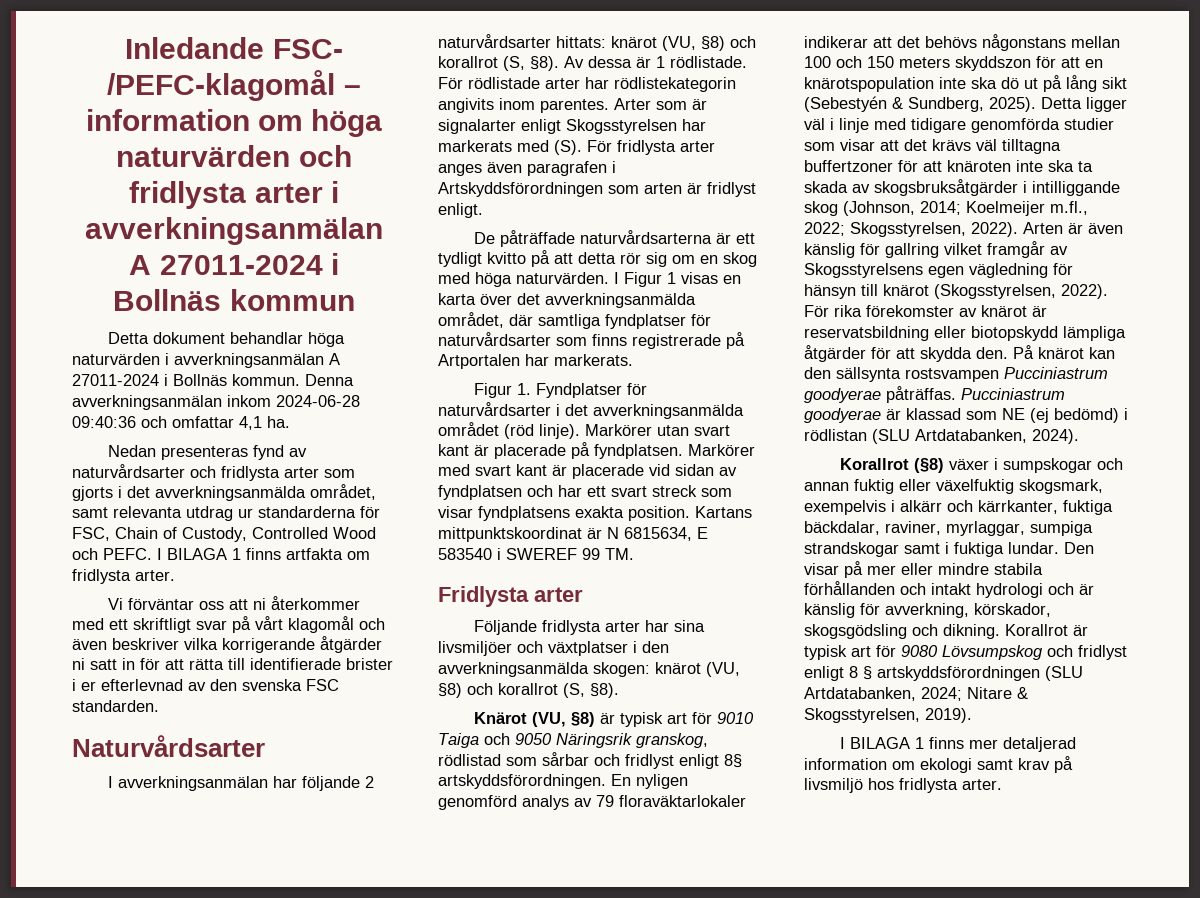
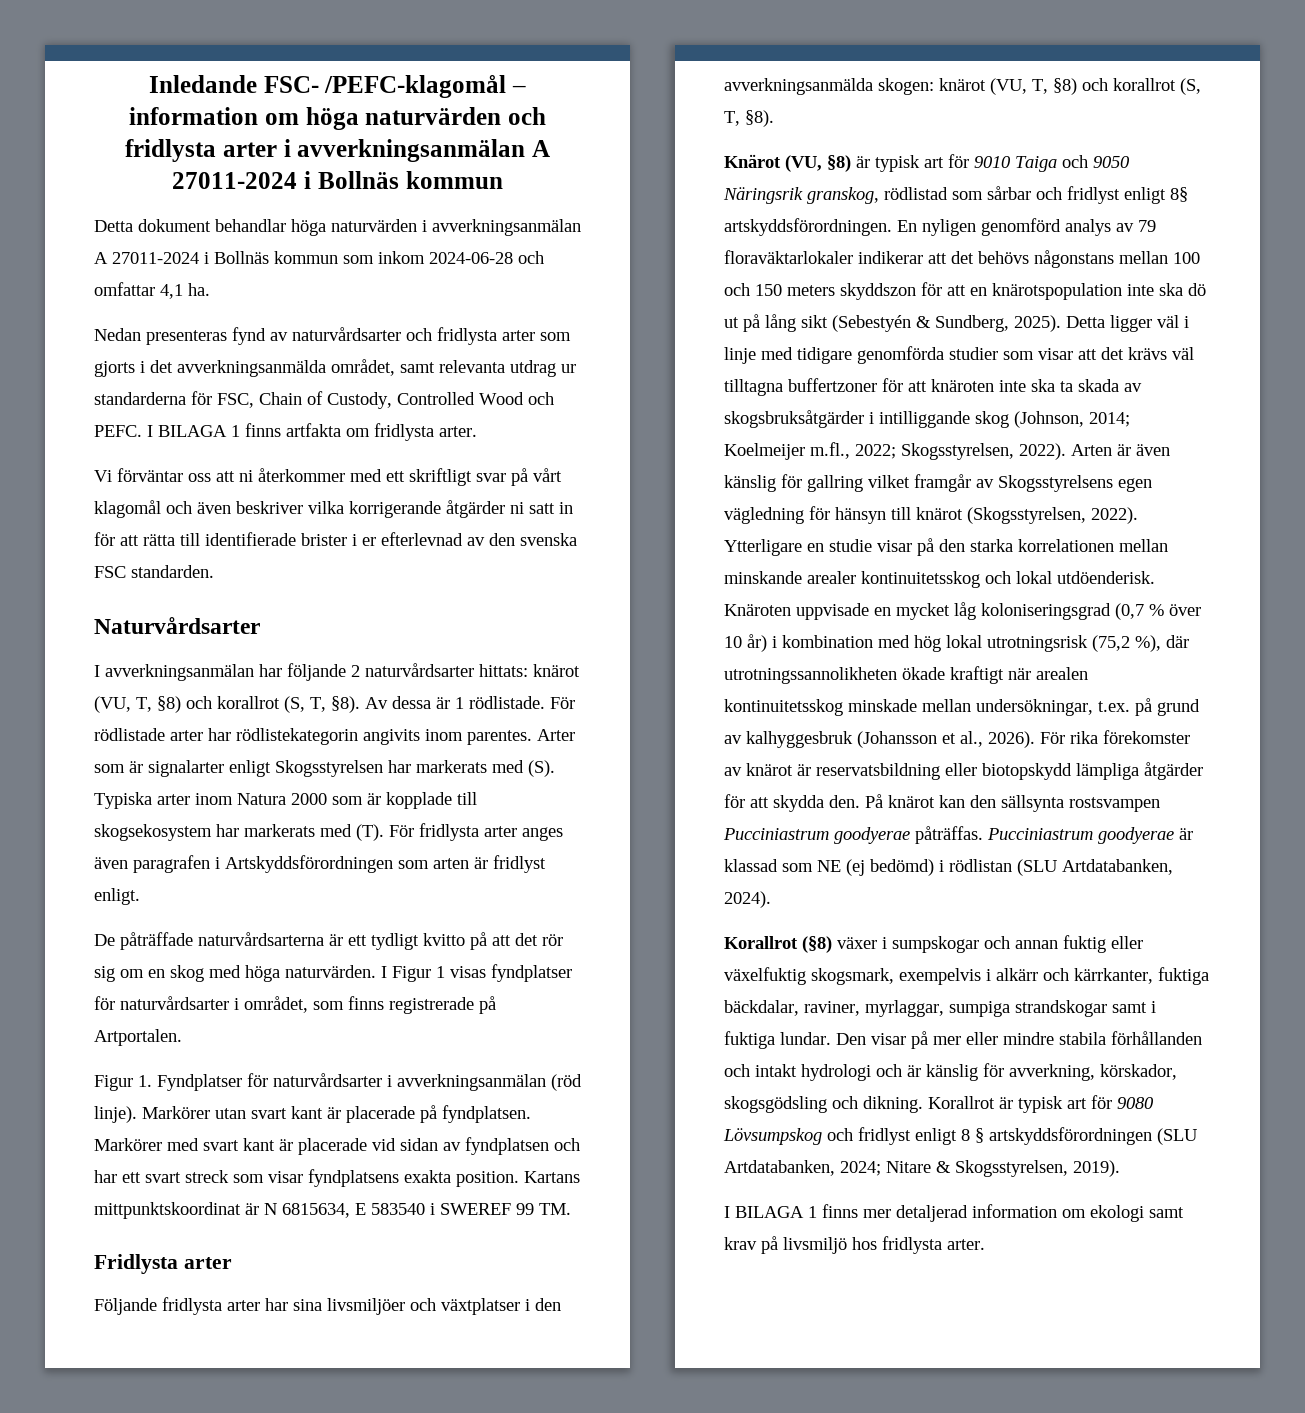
- Detta dokument behandlar höga naturvärden i avverkningsanmälan A 27011-2024 i Bollnäs kommun. Denna avverkningsanmälan inkom 2024-06-28 09:40:36 och omfattar 4,1 ha.
+ Detta dokument behandlar höga naturvärden i avverkningsanmälan A 27011-2024 i Bollnäs kommun som inkom 2024-06-28 och omfattar 4,1 ha.
- I avverkningsanmälan har följande 2 naturvårdsarter hittats: knärot (VU, §8) och korallrot (S, §8).
+ I avverkningsanmälan har följande 2 naturvårdsarter hittats: knärot (VU, T, §8) och korallrot (S, T, §8).
- Arter som är signalarter enligt Skogsstyrelsen har markerats med (S). För fridlysta arter anges även paragrafen i Artskyddsförordningen som arten är fridlyst enligt.
+ Arter som är signalarter enligt Skogsstyrelsen har markerats med (S). Typiska arter inom Natura 2000 som är kopplade till skogsekosystem har markerats med (T). För fridlysta arter anges även paragrafen i Artskyddsförordningen som arten är fridlyst enligt.
- De påträffade naturvårdsarterna är ett tydligt kvitto på att detta rör sig om en skog med höga naturvärden.
+ De påträffade naturvårdsarterna är ett tydligt kvitto på att det rör sig om en skog med höga naturvärden.
- I Figur 1 visas en karta över det avverkningsanmälda området, där samtliga fyndplatser för naturvårdsarter som finns registrerade på Artportalen har markerats.
+ I Figur 1 visas fyndplatser för naturvårdsarter i området, som finns registrerade på Artportalen.
- Figur 1. Fyndplatser för naturvårdsarter i det avverkningsanmälda området (röd linje).
+ Figur 1. Fyndplatser för naturvårdsarter i avverkningsanmälan (röd linje).
- Följande fridlysta arter har sina livsmiljöer och växtplatser i den avverkningsanmälda skogen: knärot (VU, §8) och korallrot (S, §8).
+ Följande fridlysta arter har sina livsmiljöer och växtplatser i den avverkningsanmälda skogen: knärot (VU, T, §8) och korallrot (S, T, §8).
+ Ytterligare en studie visar på den starka korrelationen mellan minskande arealer kontinuitetsskog och lokal utdöenderisk. Knäroten uppvisade en mycket låg koloniseringsgrad (0,7 % över 10 år) i kombination med hög lokal utrotningsrisk (75,2 %), där utrotningssannolikheten ökade kraftigt när arealen kontinuitetsskog minskade mellan undersökningar, t.ex. på grund av kalhyggesbruk (Johansson et al., 2026).

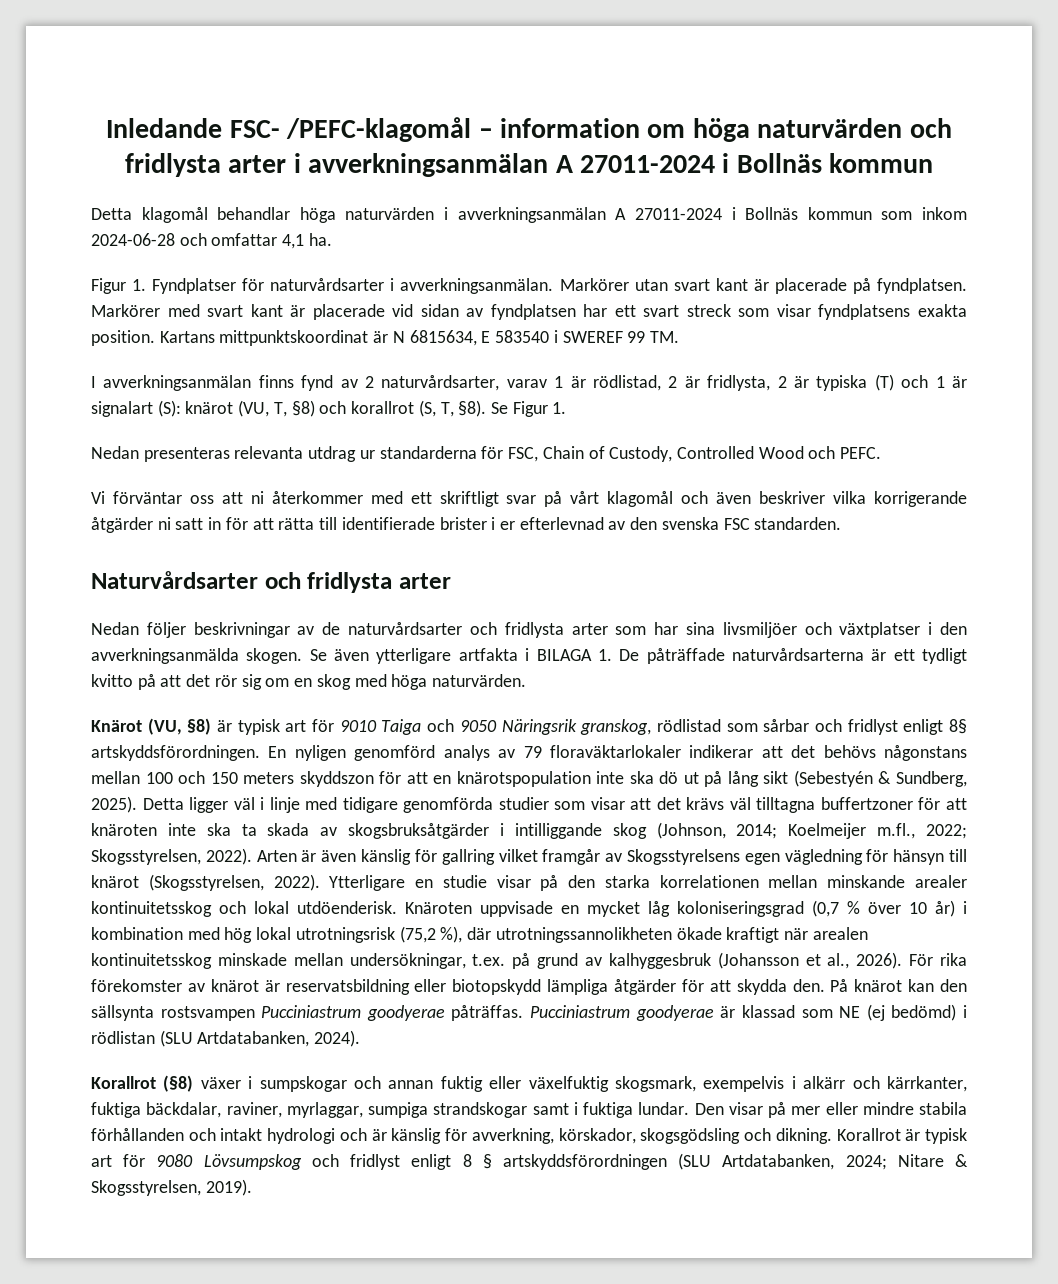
- Detta dokument behandlar höga naturvärden i avverkningsanmälan A 27011-2024 i Bollnäs kommun som inkom 2024-06-28 och omfattar 4,1 ha.
+ Detta klagomål behandlar höga naturvärden i avverkningsanmälan A 27011-2024 i Bollnäs kommun som inkom 2024-06-28 och omfattar 4,1 ha.
- Nedan presenteras fynd av naturvårdsarter och fridlysta arter som gjorts i det avverkningsanmälda området, samt relevanta utdrag ur standarderna för FSC, Chain of Custody, Controlled Wood och PEFC. I BILAGA 1 finns artfakta om fridlysta arter.
+ Figur 1. Fyndplatser för naturvårdsarter i avverkningsanmälan. Markörer utan svart kant är placerade på fyndplatsen. Markörer med svart kant är placerade vid sidan av fyndplatsen har ett svart streck som visar fyndplatsens exakta position. Kartans mittpunktskoordinat är N 6815634, E 583540 i SWEREF 99 TM.
+ I avverkningsanmälan finns fynd av 2 naturvårdsarter, varav 1 är rödlistad, 2 är fridlysta, 2 är typiska (T) och 1 är signalart (S): knärot (VU, T, §8) och korallrot (S, T, §8). Se Figur 1.
+ Nedan presenteras relevanta utdrag ur standarderna för FSC, Chain of Custody, Controlled Wood och PEFC.
- Naturvårdsarter
- I avverkningsanmälan har följande 2 naturvårdsarter hittats: knärot (VU, T, §8) och korallrot (S, T, §8). Av dessa är 1 rödlistade. För rödlistade arter har rödlistekategorin angivits inom parentes. Arter som är signalarter enligt Skogsstyrelsen har markerats med (S). Typiska arter inom Natura 2000 som är kopplade till skogsekosystem har markerats med (T). För fridlysta arter anges även paragrafen i Artskyddsförordningen som arten är fridlyst enligt.
- De påträffade naturvårdsarterna är ett tydligt kvitto på att det rör sig om en skog med höga naturvärden. I Figur 1 visas fyndplatser för naturvårdsarter i området, som finns registrerade på Artportalen.
- Figur 1. Fyndplatser för naturvårdsarter i avverkningsanmälan (röd linje). Markörer utan svart kant är placerade på fyndplatsen. Markörer med svart kant är placerade vid sidan av fyndplatsen och har ett svart streck som visar fyndplatsens exakta position. Kartans mittpunktskoordinat är N 6815634, E 583540 i SWEREF 99 TM.
- Fridlysta arter
- Följande fridlysta arter har sina livsmiljöer och växtplatser i den avverkningsanmälda skogen: knärot (VU, T, §8) och korallrot (S, T, §8).
+ Naturvårdsarter och fridlysta arter
+ Nedan följer beskrivningar av de naturvårdsarter och fridlysta arter som har sina livsmiljöer och växtplatser i den avverkningsanmälda skogen. Se även ytterligare artfakta i BILAGA 1. De påträffade naturvårdsarterna är ett tydligt kvitto på att det rör sig om en skog med höga naturvärden.
- I BILAGA 1 finns mer detaljerad information om ekologi samt krav på livsmiljö hos fridlysta arter.

